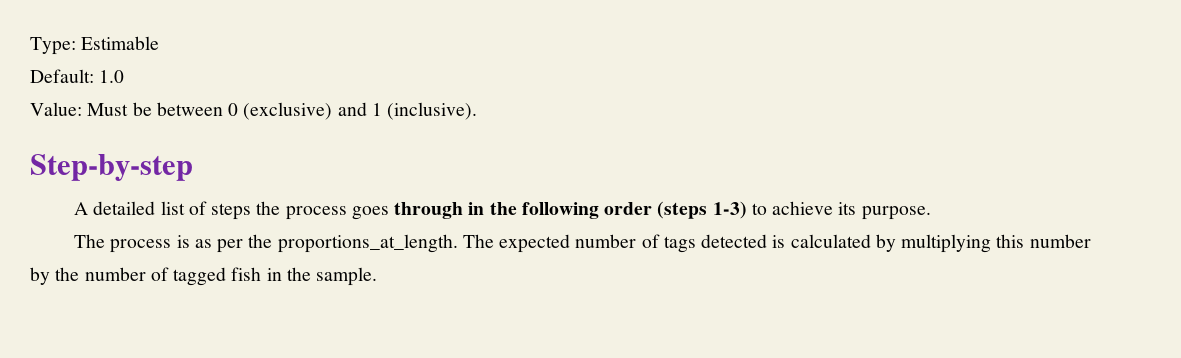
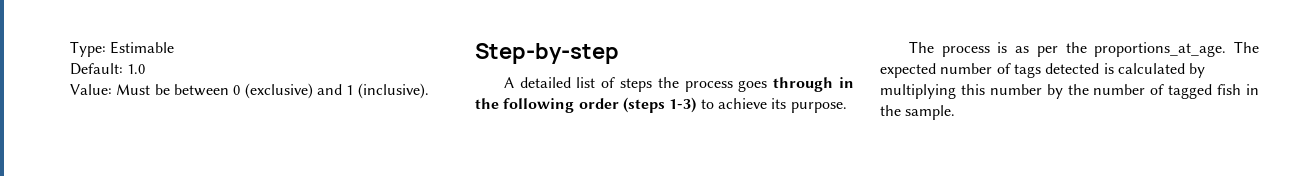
- The process is as per the proportions_at_length.
+ The process is as per the proportions_at_age.

